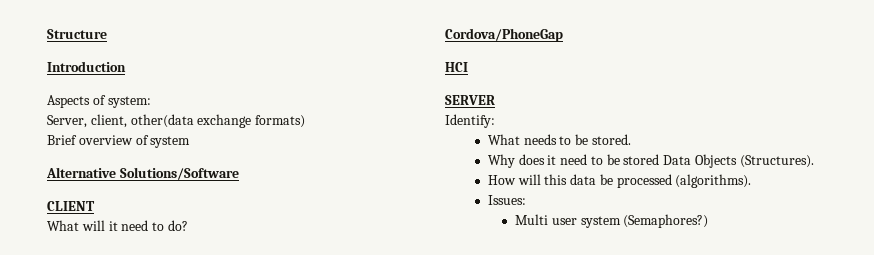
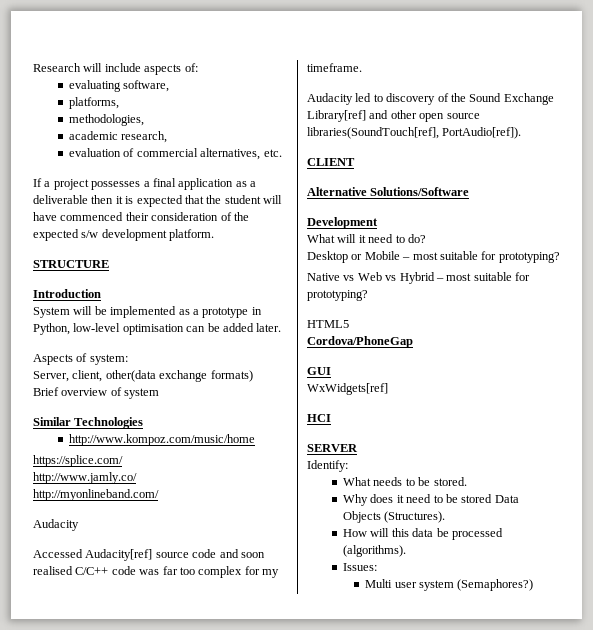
- Structure
+ Research will include aspects of:
+ evaluating software,
+ platforms,
+ methodologies,
+ academic research,
+ evaluation of commercial alternatives, etc.
+ If a project possesses a final application as a deliverable then it is expected that the student will have commenced their consideration of the expected s/w development platform.
+ STRUCTURE
  Introduction
+ System will be implemented as a prototype in Python, low-level optimisation can be added later.
+ Similar Technologies
+ http://www.kompoz.com/music/home
+ https://splice.com/
+ http://www.jamly.co/
+ http://myonlineband.com/
+ Audacity
+ Accessed Audacity[ref] source code and soon realised C/C++ code was far too complex for my timeframe.
+ Audacity led to discovery of the Sound Exchange Library[ref] and other open source libraries(SoundTouch[ref], PortAudio[ref]).
+ CLIENT
- CLIENT
+ Development
+ Desktop or Mobile – most suitable for prototyping?
+ Native vs Web vs Hybrid – most suitable for prototyping?
+ HTML5
+ GUI
+ WxWidgets[ref]

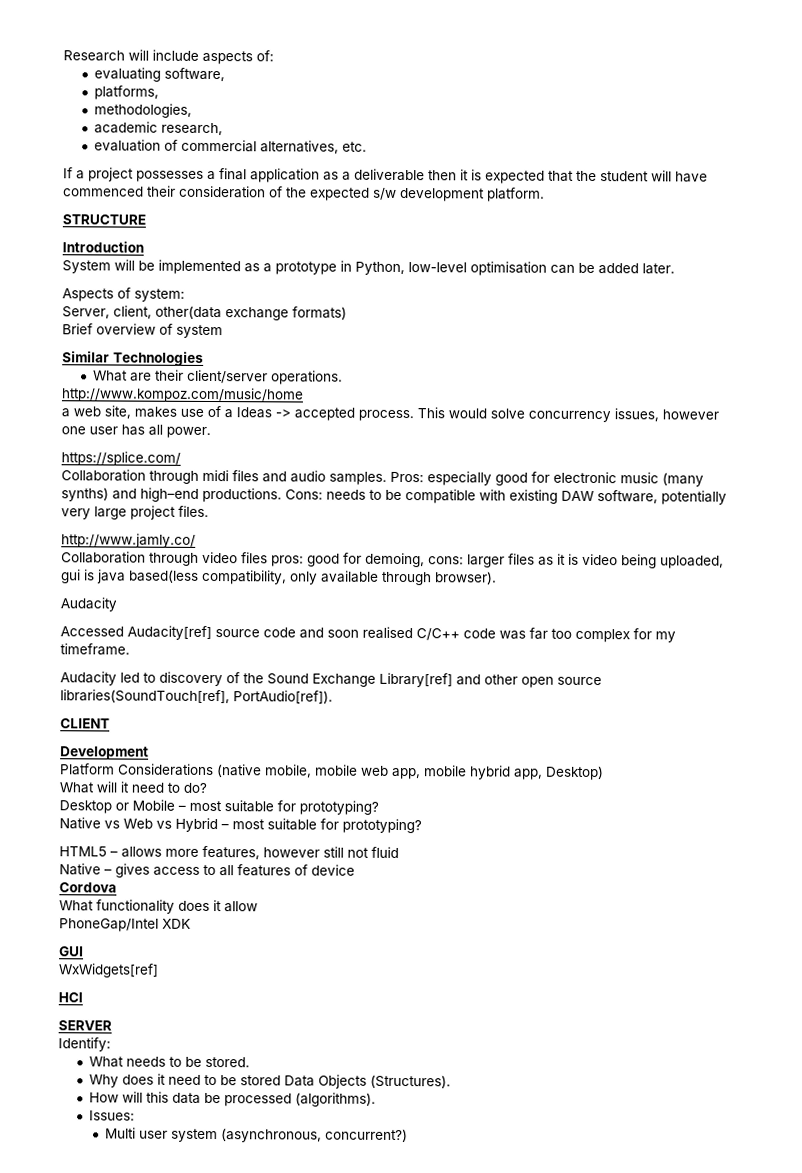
+ What are their client/server operations.
  http://www.kompoz.com/music/home
+ a web site, makes use of a Ideas -> accepted process. This would solve concurrency issues, however one user has all power.
  https://splice.com/
+ Collaboration through midi files and audio samples. Pros: especially good for electronic music (many synths) and high–end productions. Cons: needs to be compatible with existing DAW software, potentially very large project files.
  http://www.jamly.co/
- http://myonlineband.com/
+ Collaboration through video files pros: good for demoing, cons: larger files as it is video being uploaded, gui is java based(less compatibility, only available through browser).
- Alternative Solutions/Software
  Development
+ Platform Considerations (native mobile, mobile web app, mobile hybrid app, Desktop)
- HTML5
- Cordova/PhoneGap
+ HTML5 – allows more features, however still not fluid
+ Native – gives access to all features of device
+ Cordova
+ What functionality does it allow
+ PhoneGap/Intel XDK
- Multi user system (Semaphores?)
+ Multi user system (asynchronous, concurrent?)

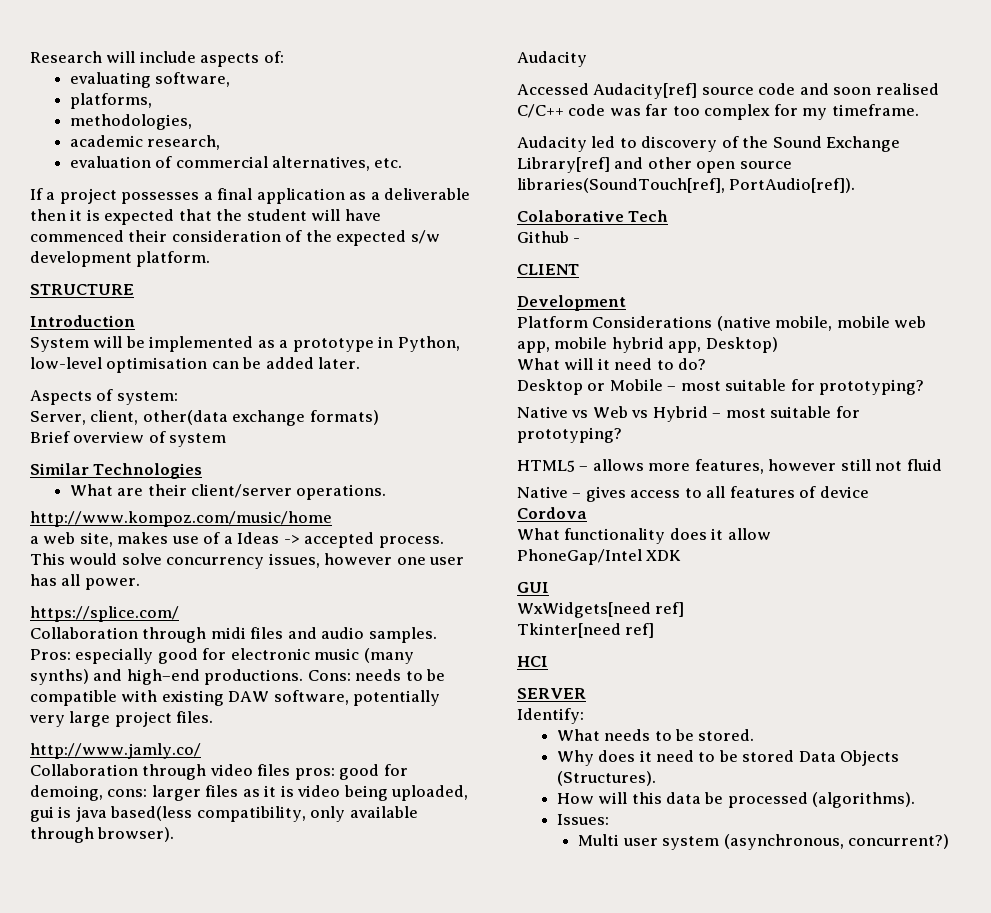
+ Colaborative Tech
+ Github -
- WxWidgets[ref]
+ WxWidgets[need ref]
+ Tkinter[need ref]

